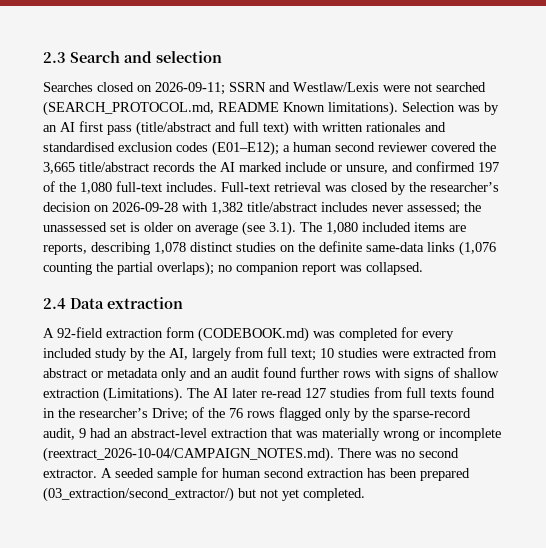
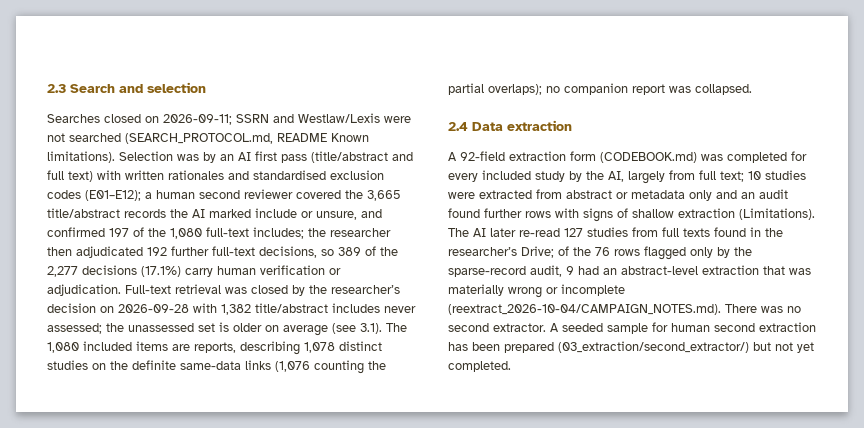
- Selection was by an AI first pass (title/abstract and full text) with written rationales and standardised exclusion codes (E01–E12); a human second reviewer covered the 3,665 title/abstract records the AI marked include or unsure, and confirmed 197 of the 1,080 full-text includes.
+ Selection was by an AI first pass (title/abstract and full text) with written rationales and standardised exclusion codes (E01–E12); a human second reviewer covered the 3,665 title/abstract records the AI marked include or unsure, and confirmed 197 of the 1,080 full-text includes; the researcher then adjudicated 192 further full-text decisions, so 389 of the 2,277 decisions (17.1%) carry human verification or adjudication.

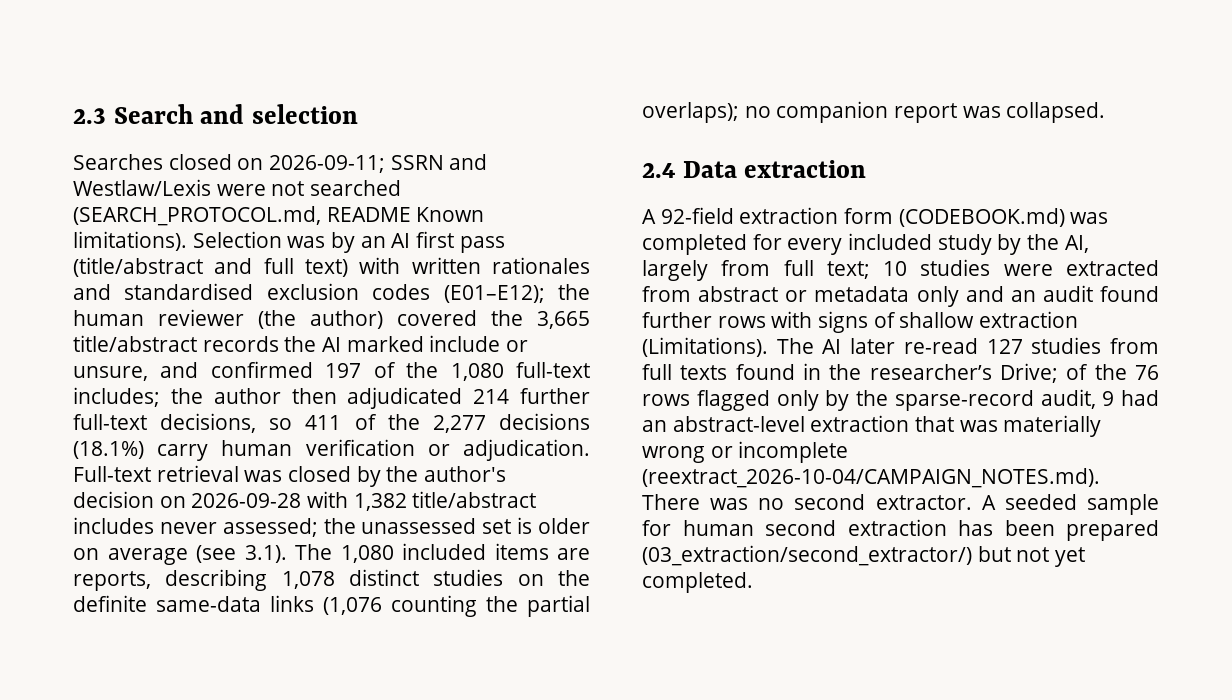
- Selection was by an AI first pass (title/abstract and full text) with written rationales and standardised exclusion codes (E01–E12); a human second reviewer covered the 3,665 title/abstract records the AI marked include or unsure, and confirmed 197 of the 1,080 full-text includes; the researcher then adjudicated 192 further full-text decisions, so 389 of the 2,277 decisions (17.1%) carry human verification or adjudication.
+ Selection was by an AI first pass (title/abstract and full text) with written rationales and standardised exclusion codes (E01–E12); the human reviewer (the author) covered the 3,665 title/abstract records the AI marked include or unsure, and confirmed 197 of the 1,080 full-text includes; the author then adjudicated 214 further full-text decisions, so 411 of the 2,277 decisions (18.1%) carry human verification or adjudication.
- Full-text retrieval was closed by the researcher’s decision on 2026-09-28 with 1,382 title/abstract includes never assessed; the unassessed set is older on average (see 3.1). The 1,080 included items are reports, describing 1,078 distinct studies on the definite same-data links (1,076 counting the partial overlaps); no companion report was collapsed.
+ Full-text retrieval was closed by the author's decision on 2026-09-28 with 1,382 title/abstract includes never assessed; the unassessed set is older on average (see 3.1). The 1,080 included items are reports, describing 1,078 distinct studies on the definite same-data links (1,076 counting the partial overlaps); no companion report was collapsed.

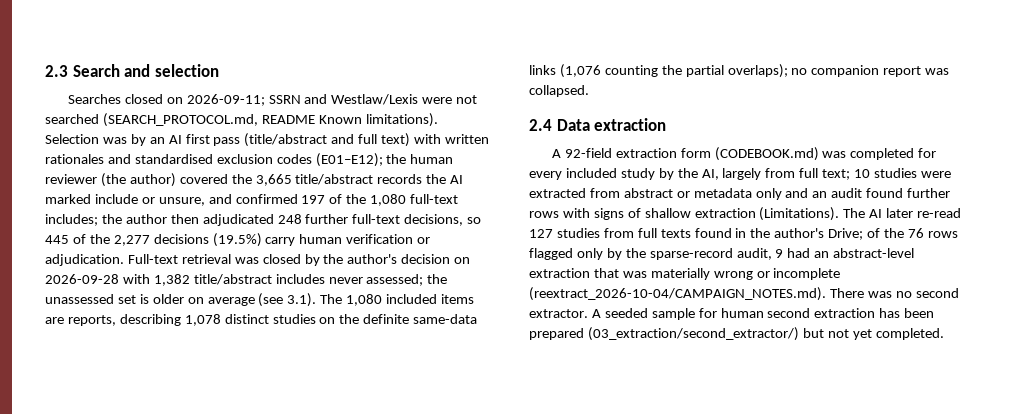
- Selection was by an AI first pass (title/abstract and full text) with written rationales and standardised exclusion codes (E01–E12); the human reviewer (the author) covered the 3,665 title/abstract records the AI marked include or unsure, and confirmed 197 of the 1,080 full-text includes; the author then adjudicated 214 further full-text decisions, so 411 of the 2,277 decisions (18.1%) carry human verification or adjudication.
+ Selection was by an AI first pass (title/abstract and full text) with written rationales and standardised exclusion codes (E01–E12); the human reviewer (the author) covered the 3,665 title/abstract records the AI marked include or unsure, and confirmed 197 of the 1,080 full-text includes; the author then adjudicated 248 further full-text decisions, so 445 of the 2,277 decisions (19.5%) carry human verification or adjudication.
- The AI later re-read 127 studies from full texts found in the researcher’s Drive; of the 76 rows flagged only by the sparse-record audit, 9 had an abstract-level extraction that was materially wrong or incomplete (reextract_2026-10-04/CAMPAIGN_NOTES.md). There was no second extractor.
+ The AI later re-read 127 studies from full texts found in the author's Drive; of the 76 rows flagged only by the sparse-record audit, 9 had an abstract-level extraction that was materially wrong or incomplete (reextract_2026-10-04/CAMPAIGN_NOTES.md). There was no second extractor.

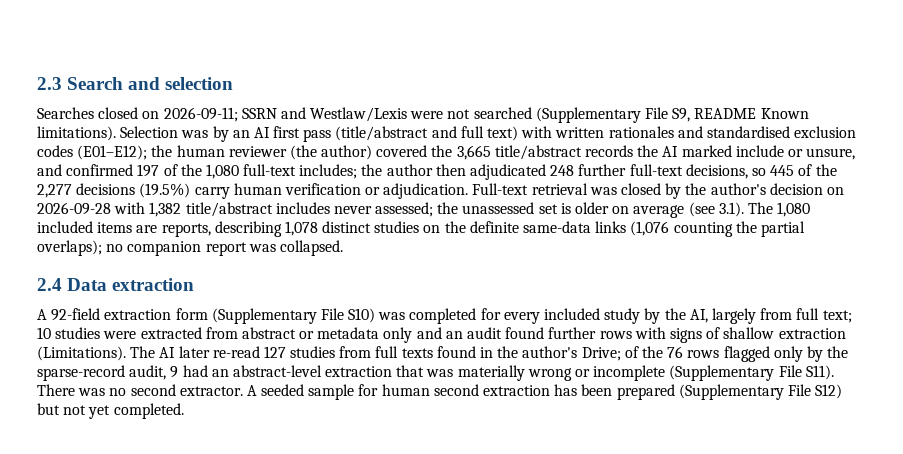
- Searches closed on 2026-09-11; SSRN and Westlaw/Lexis were not searched (SEARCH_PROTOCOL.md, README Known limitations).
+ Searches closed on 2026-09-11; SSRN and Westlaw/Lexis were not searched (Supplementary File S9, README Known limitations).
- A 92-field extraction form (CODEBOOK.md) was completed for every included study by the AI, largely from full text; 10 studies were extracted from abstract or metadata only and an audit found further rows with signs of shallow extraction (Limitations).
+ A 92-field extraction form (Supplementary File S10) was completed for every included study by the AI, largely from full text; 10 studies were extracted from abstract or metadata only and an audit found further rows with signs of shallow extraction (Limitations).
- The AI later re-read 127 studies from full texts found in the author's Drive; of the 76 rows flagged only by the sparse-record audit, 9 had an abstract-level extraction that was materially wrong or incomplete (reextract_2026-10-04/CAMPAIGN_NOTES.md). There was no second extractor.
+ The AI later re-read 127 studies from full texts found in the author's Drive; of the 76 rows flagged only by the sparse-record audit, 9 had an abstract-level extraction that was materially wrong or incomplete (Supplementary File S11). There was no second extractor.
- A seeded sample for human second extraction has been prepared (03_extraction/second_extractor/) but not yet completed.
+ A seeded sample for human second extraction has been prepared (Supplementary File S12) but not yet completed.

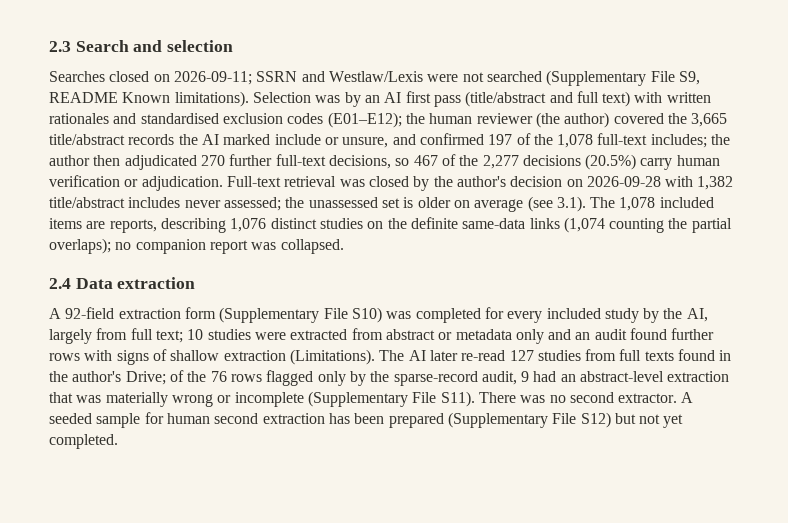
- Selection was by an AI first pass (title/abstract and full text) with written rationales and standardised exclusion codes (E01–E12); the human reviewer (the author) covered the 3,665 title/abstract records the AI marked include or unsure, and confirmed 197 of the 1,080 full-text includes; the author then adjudicated 248 further full-text decisions, so 445 of the 2,277 decisions (19.5%) carry human verification or adjudication.
+ Selection was by an AI first pass (title/abstract and full text) with written rationales and standardised exclusion codes (E01–E12); the human reviewer (the author) covered the 3,665 title/abstract records the AI marked include or unsure, and confirmed 197 of the 1,078 full-text includes; the author then adjudicated 270 further full-text decisions, so 467 of the 2,277 decisions (20.5%) carry human verification or adjudication.
- Full-text retrieval was closed by the author's decision on 2026-09-28 with 1,382 title/abstract includes never assessed; the unassessed set is older on average (see 3.1). The 1,080 included items are reports, describing 1,078 distinct studies on the definite same-data links (1,076 counting the partial overlaps); no companion report was collapsed.
+ Full-text retrieval was closed by the author's decision on 2026-09-28 with 1,382 title/abstract includes never assessed; the unassessed set is older on average (see 3.1). The 1,078 included items are reports, describing 1,076 distinct studies on the definite same-data links (1,074 counting the partial overlaps); no companion report was collapsed.

